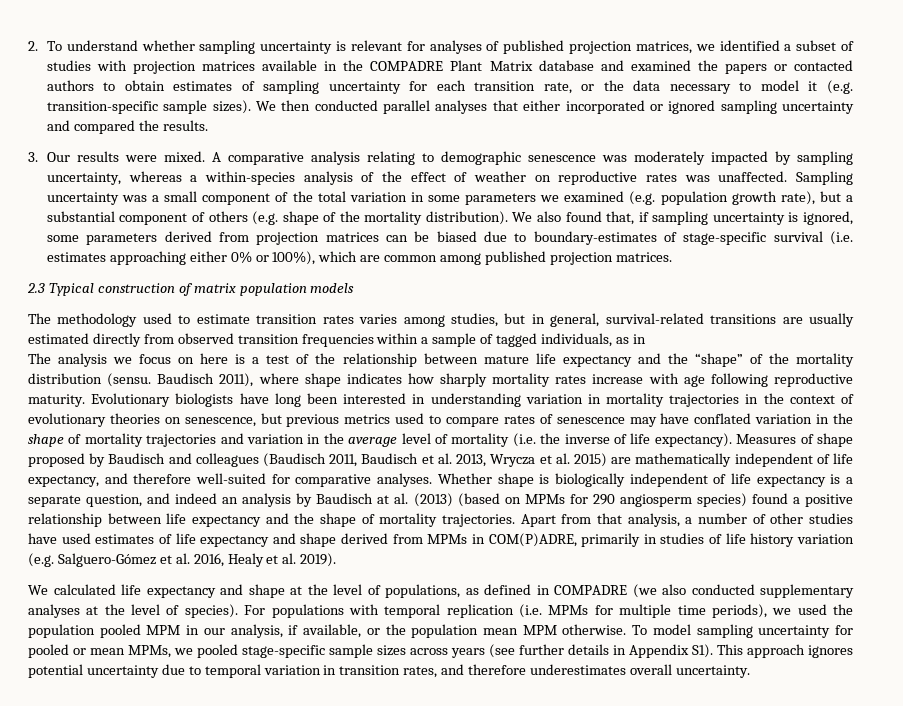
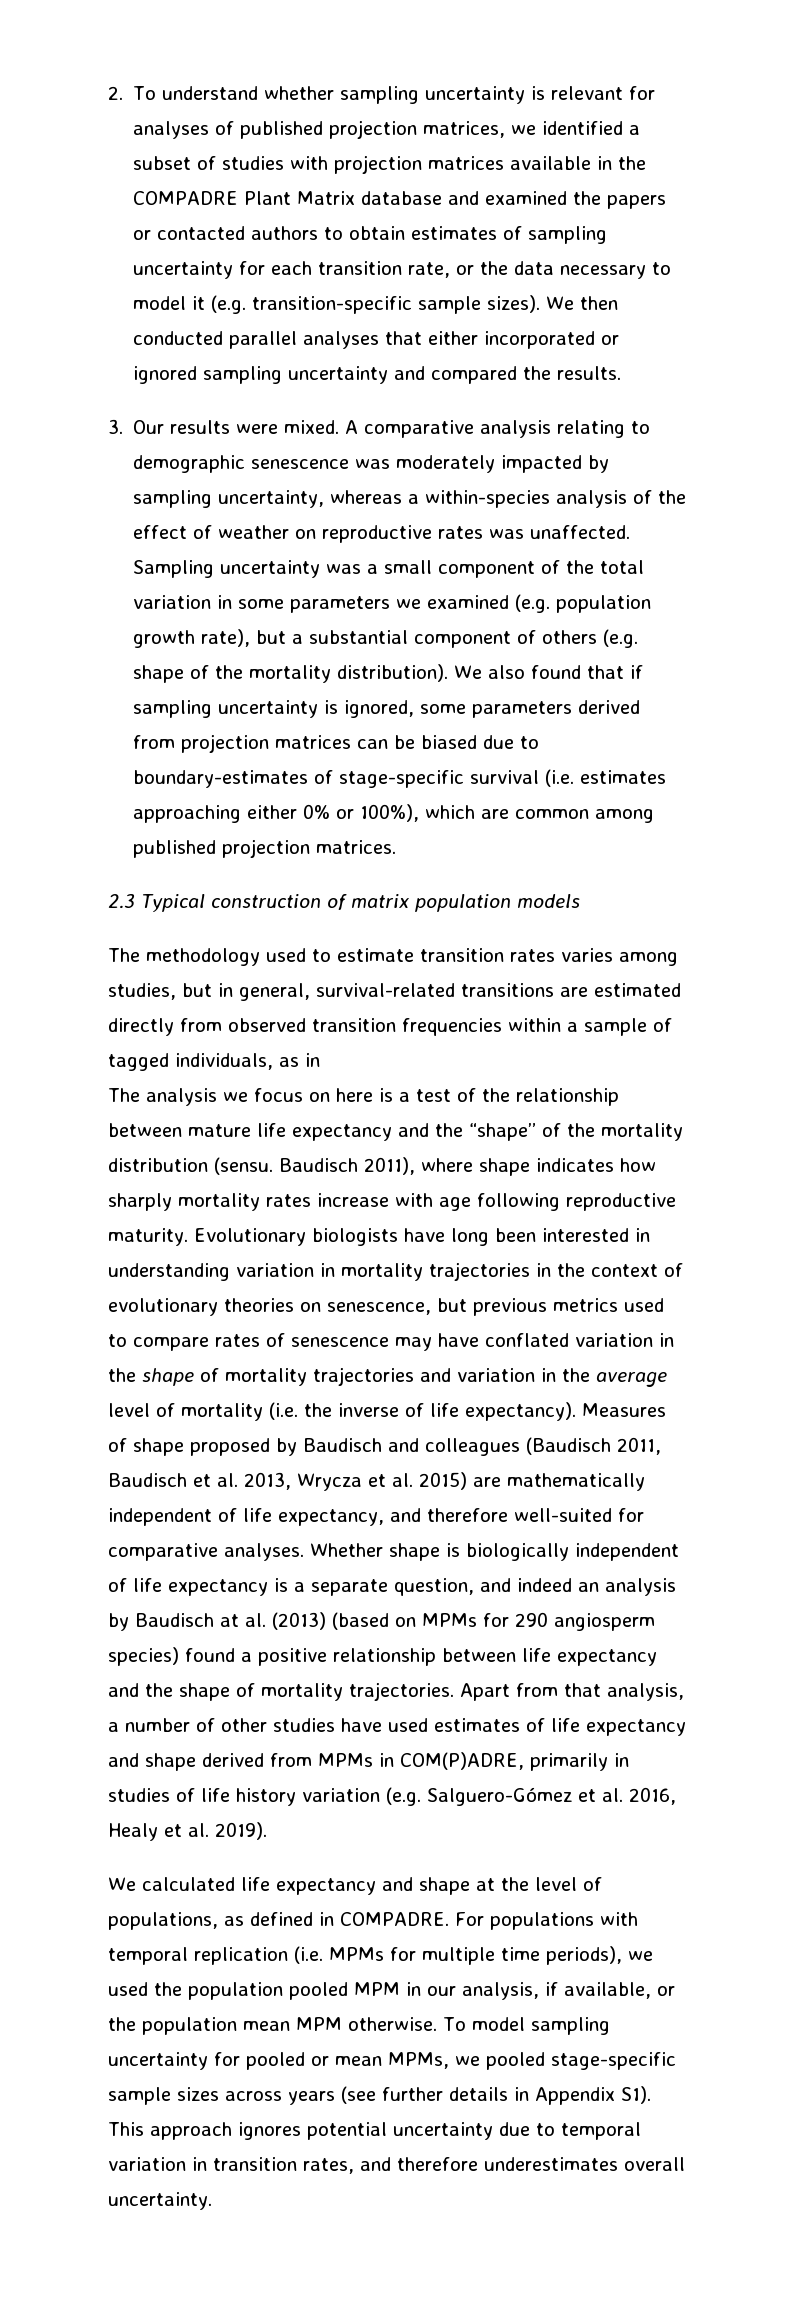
- We also found that, if sampling uncertainty is ignored, some parameters derived from projection matrices can be biased due to boundary-estimates of stage-specific survival (i.e. estimates approaching either 0% or 100%), which are common among published projection matrices.
+ We also found that if sampling uncertainty is ignored, some parameters derived from projection matrices can be biased due to boundary-estimates of stage-specific survival (i.e. estimates approaching either 0% or 100%), which are common among published projection matrices.
- The methodology used to estimate transition rates varies among studies, but in general, survival-related transitions are usually estimated directly from observed transition frequencies within a sample of tagged individuals, as in
+ The methodology used to estimate transition rates varies among studies, but in general, survival-related transitions are estimated directly from observed transition frequencies within a sample of tagged individuals, as in
- We calculated life expectancy and shape at the level of populations, as defined in COMPADRE (we also conducted supplementary analyses at the level of species).
+ We calculated life expectancy and shape at the level of populations, as defined in COMPADRE.

